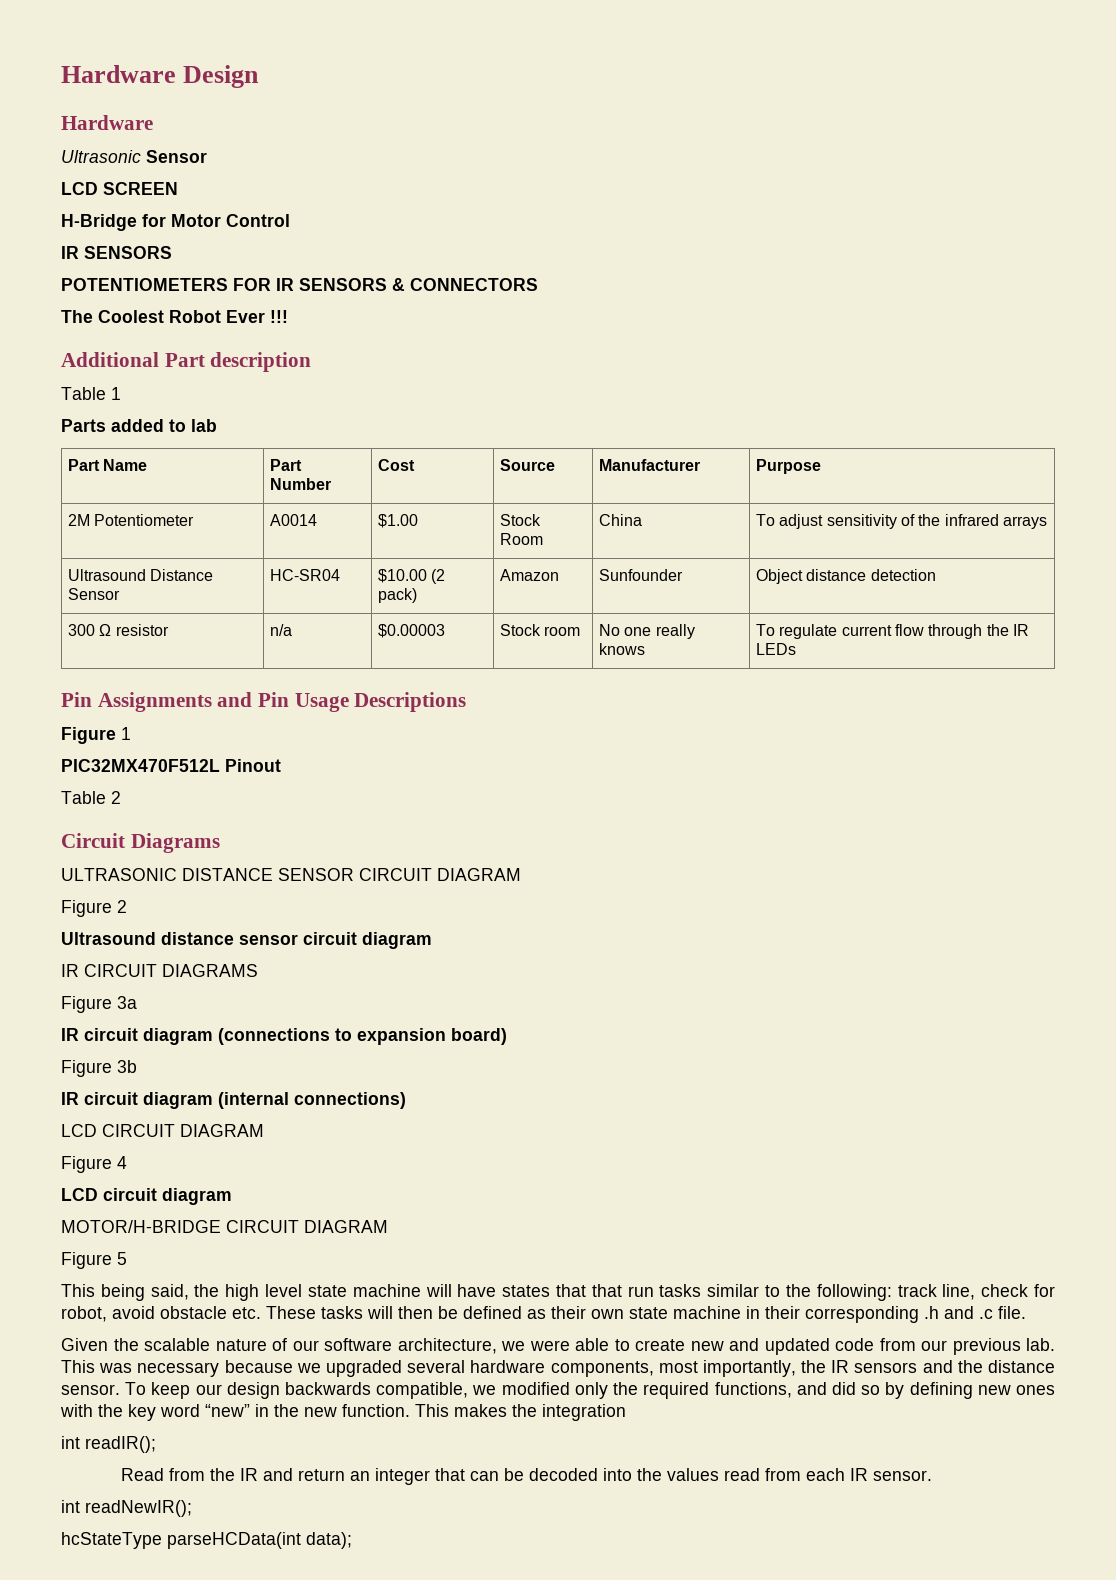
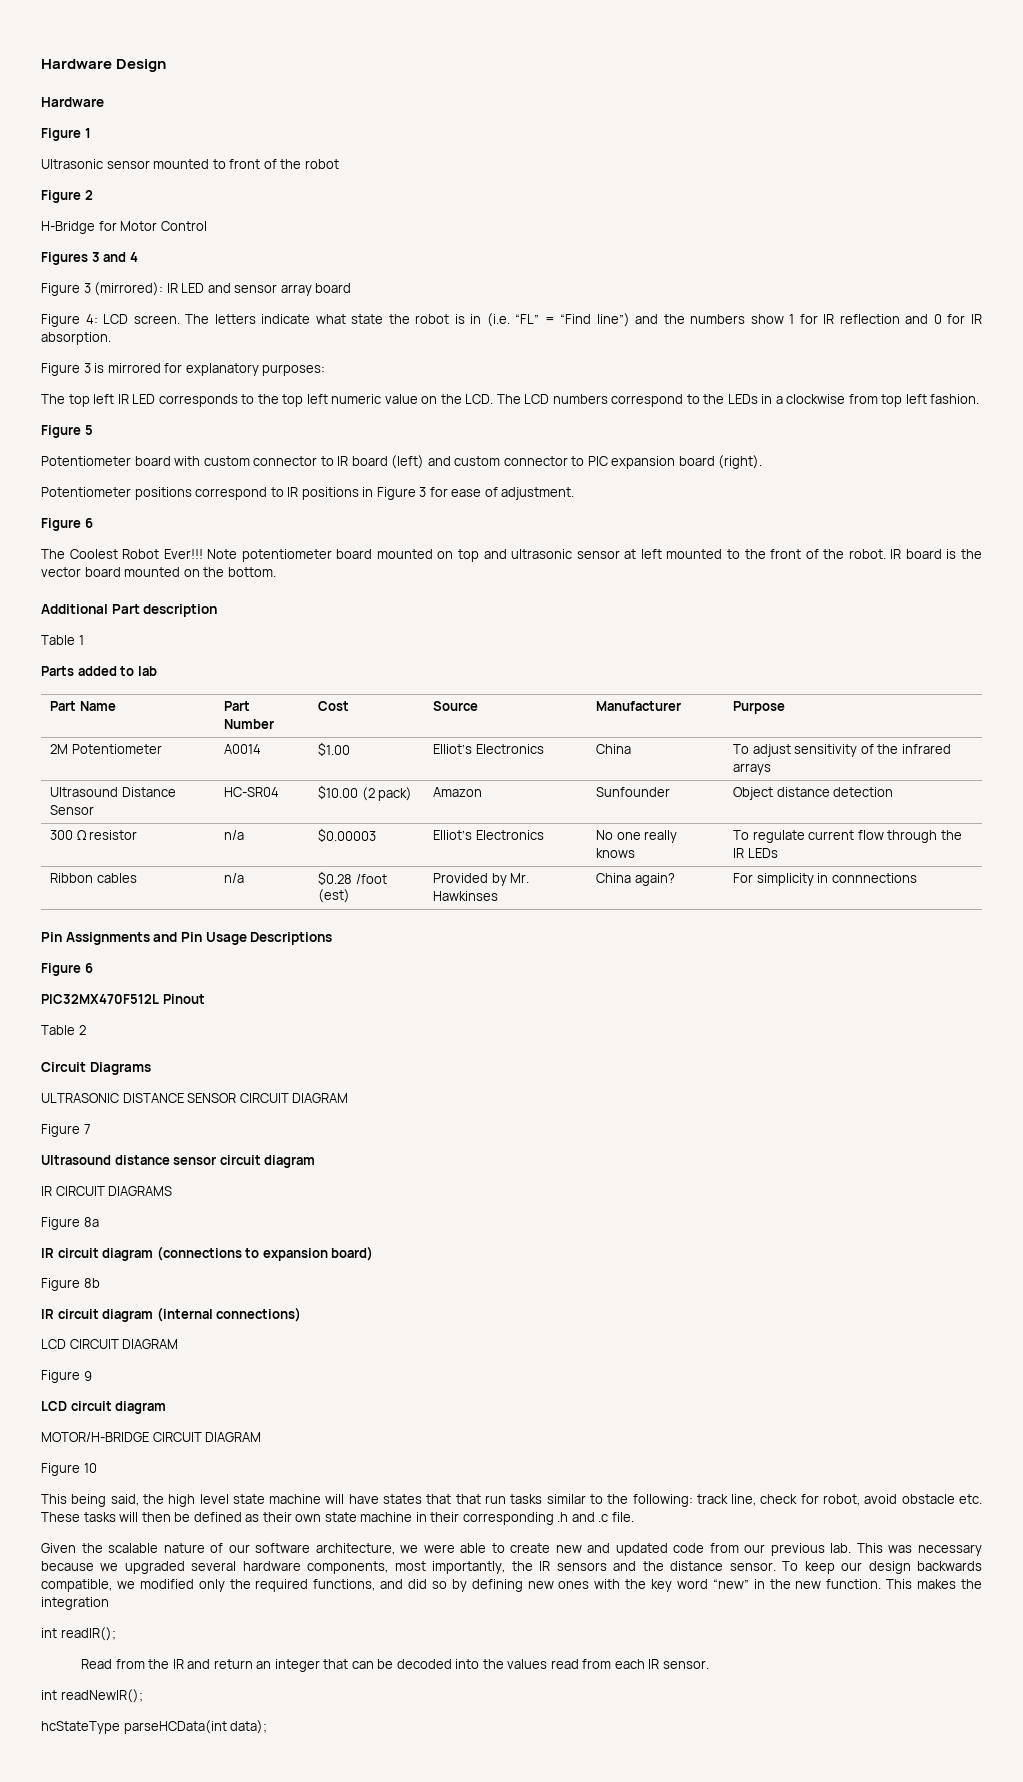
+ Figure 1
- Ultrasonic Sensor
- LCD SCREEN
+ Ultrasonic sensor mounted to front of the robot
+ Figure 2
  H-Bridge for Motor Control
- IR SENSORS
- POTENTIOMETERS FOR IR SENSORS & CONNECTORS
- The Coolest Robot Ever !!!
+ Figures 3 and 4
+ Figure 3 (mirrored): IR LED and sensor array board
+ Figure 4: LCD screen. The letters indicate what state the robot is in (i.e. “FL” = “Find line”) and the numbers show 1 for IR reflection and 0 for IR absorption.
+ Figure 3 is mirrored for explanatory purposes:
+ The top left IR LED corresponds to the top left numeric value on the LCD. The LCD numbers correspond to the LEDs in a clockwise from top left fashion.
+ Figure 5
+ Potentiometer board with custom connector to IR board (left) and custom connector to PIC expansion board (right).
+ Potentiometer positions correspond to IR positions in Figure 3 for ease of adjustment.
+ Figure 6
+ The Coolest Robot Ever!!! Note potentiometer board mounted on top and ultrasonic sensor at left mounted to the front of the robot. IR board is the vector board mounted on the bottom.
- 2M Potentiometer | A0014 | $1.00 | Stock Room | China | To adjust sensitivity of the infrared arrays
+ 2M Potentiometer | A0014 | $1.00 | Elliot’s Electronics | China | To adjust sensitivity of the infrared arrays
- 300 Ω resistor | n/a | $0.00003 | Stock room | No one really knows | To regulate current flow through the IR LEDs
+ 300 Ω resistor | n/a | $0.00003 | Elliot’s Electronics | No one really knows | To regulate current flow through the IR LEDs
+ Ribbon cables | n/a | $0.28 /foot (est) | Provided by Mr. Hawkinses | China again? | For simplicity in connnections
  Pin Assignments and Pin Usage Descriptions
- Figure 1
+ Figure 6
- Figure 2
+ Figure 7
- Figure 3a
+ Figure 8a
- Figure 3b
+ Figure 8b
- Figure 4
+ Figure 9
- Figure 5
+ Figure 10

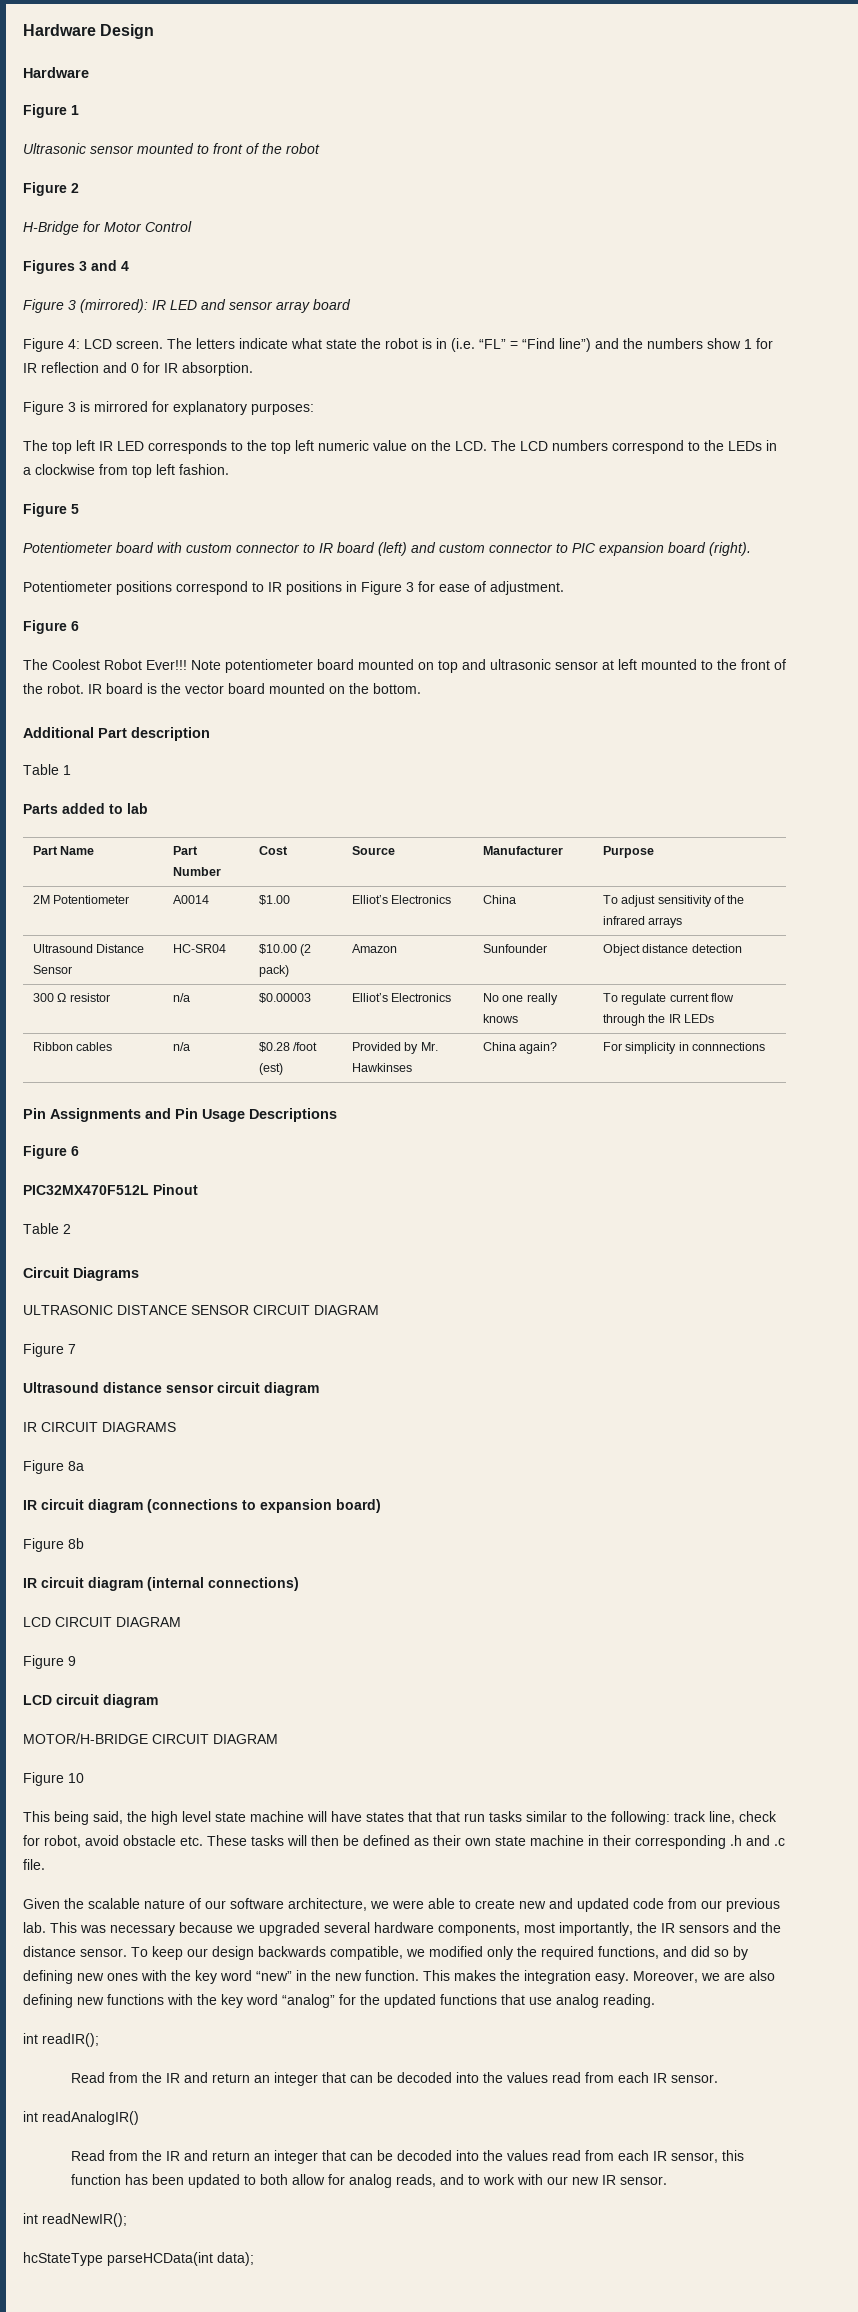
- This makes the integration
+ This makes the integration easy. Moreover, we are also defining new functions with the key word “analog” for the updated functions that use analog reading.
+ int readAnalogIR()
+ Read from the IR and return an integer that can be decoded into the values read from each IR sensor, this function has been updated to both allow for analog reads, and to work with our new IR sensor.

